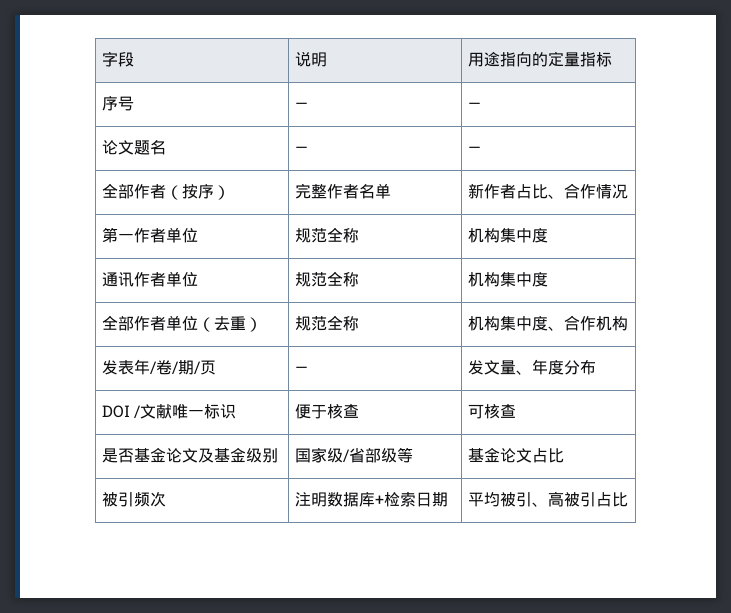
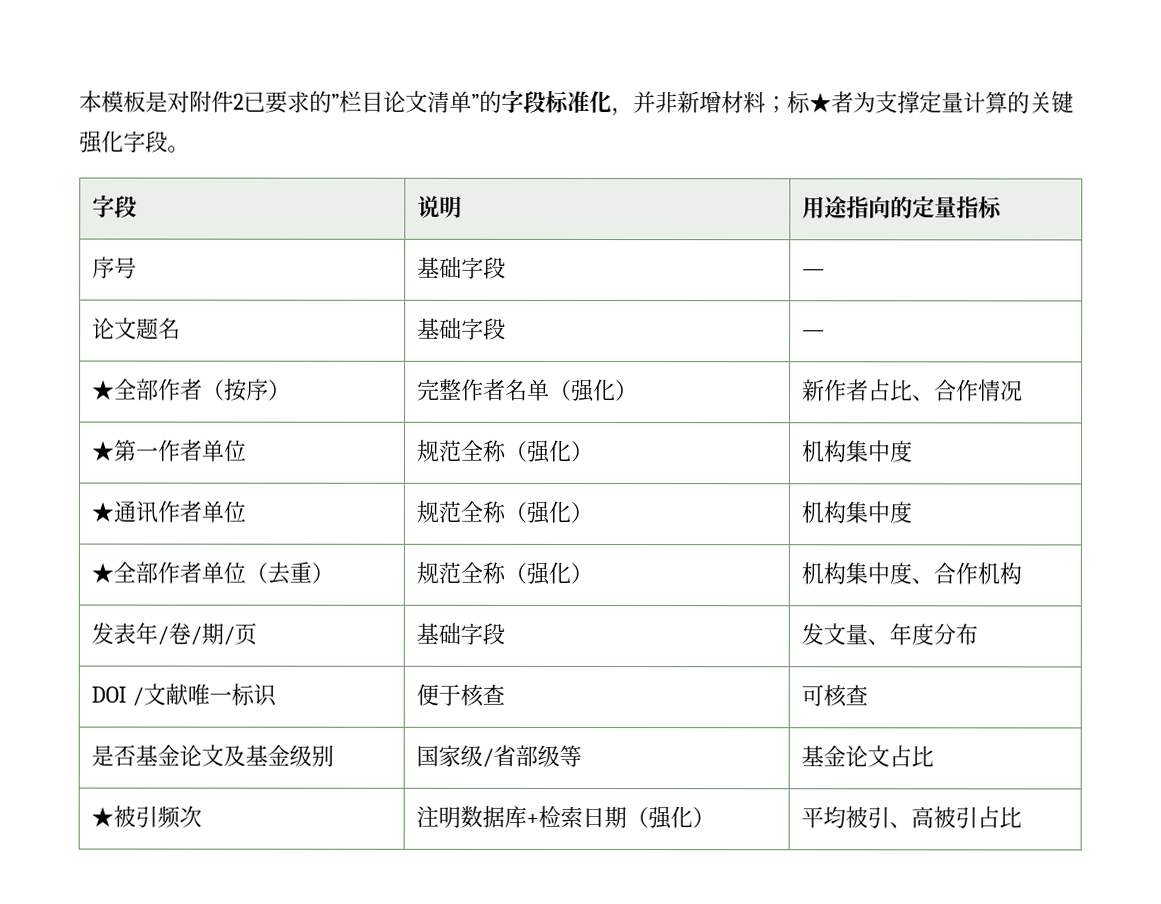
+ 本模板是对附件2已要求的”栏目论文清单”的字段标准化，并非新增材料；标★者为支撑定量计算的关键强化字段。
- 序号 | — | —
+ 序号 | 基础字段 | —
- 论文题名 | — | —
- 全部作者（按序） | 完整作者名单 | 新作者占比、合作情况
+ 论文题名 | 基础字段 | —
+ ★全部作者（按序） | 完整作者名单（强化） | 新作者占比、合作情况
- 第一作者单位 | 规范全称 | 机构集中度
- 通讯作者单位 | 规范全称 | 机构集中度
- 全部作者单位（去重） | 规范全称 | 机构集中度、合作机构
+ ★第一作者单位 | 规范全称（强化） | 机构集中度
+ ★通讯作者单位 | 规范全称（强化） | 机构集中度
+ ★全部作者单位（去重） | 规范全称（强化） | 机构集中度、合作机构
- 发表年/卷/期/页 | — | 发文量、年度分布
+ 发表年/卷/期/页 | 基础字段 | 发文量、年度分布
- 被引频次 | 注明数据库+检索日期 | 平均被引、高被引占比
+ ★被引频次 | 注明数据库+检索日期（强化） | 平均被引、高被引占比

